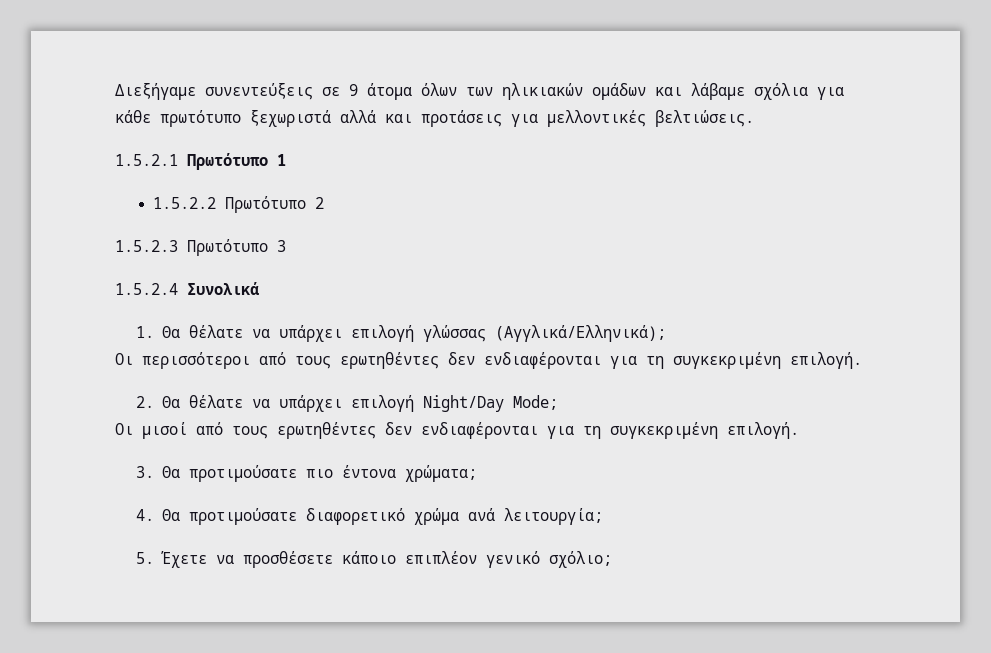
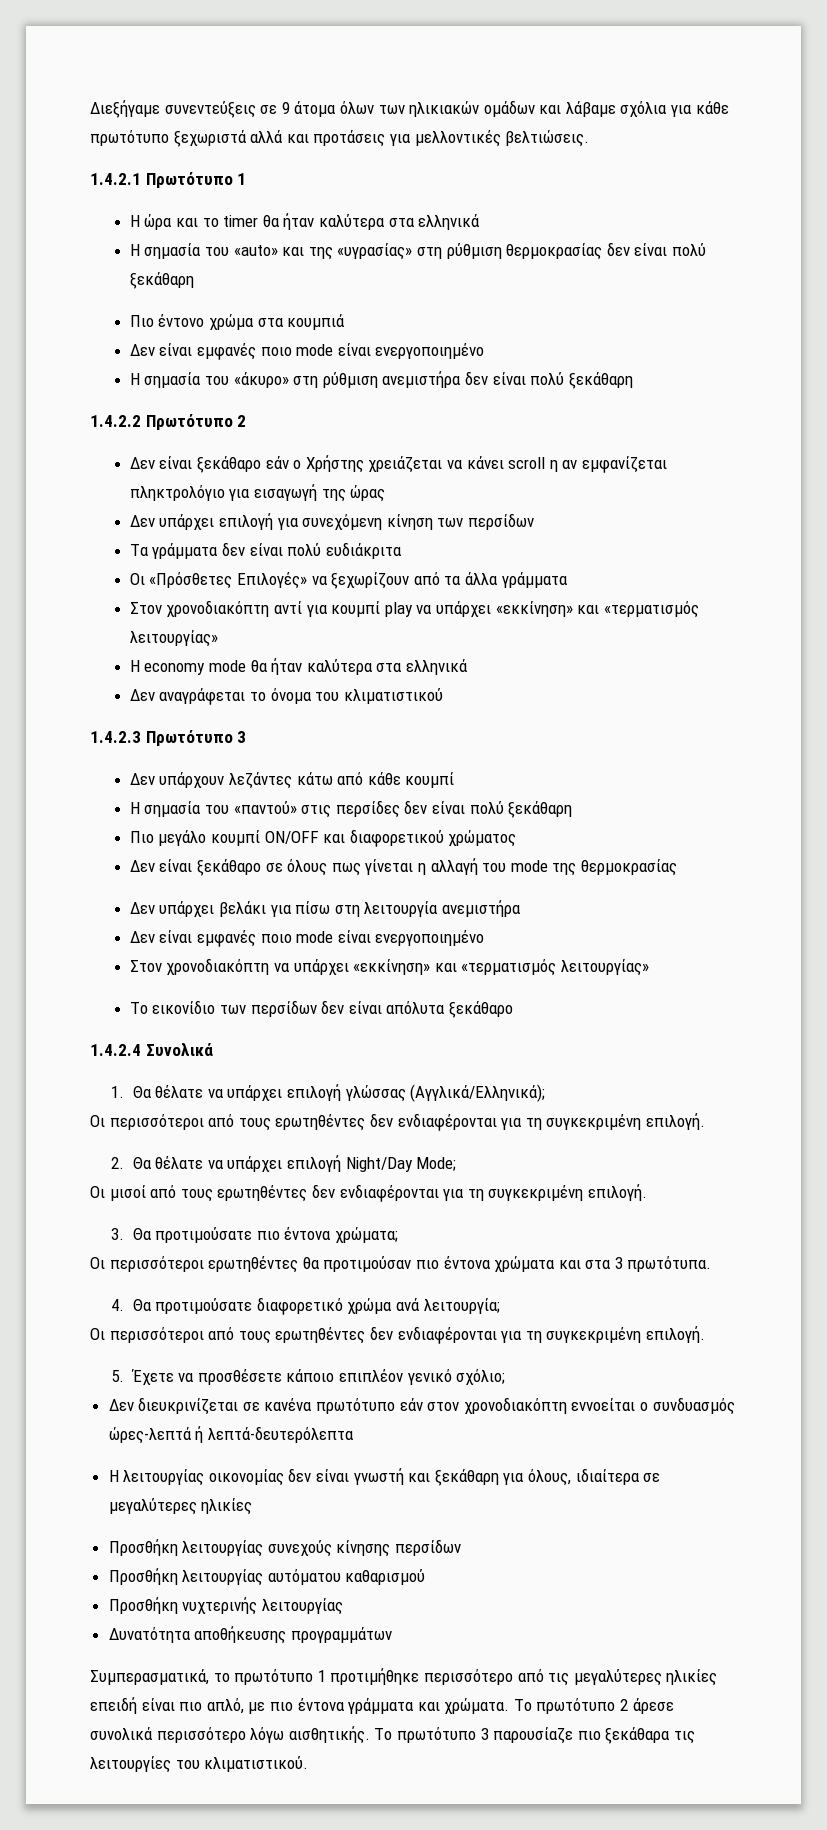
- 1.5.2.1 Πρωτότυπο 1
+ 1.4.2.1 Πρωτότυπο 1
- 1.5.2.2 Πρωτότυπο 2
- 1.5.2.3 Πρωτότυπο 3
- 1.5.2.4 Συνολικά
+ Η ώρα και το timer θα ήταν καλύτερα στα ελληνικά
+ Η σημασία του «auto» και της «υγρασίας» στη ρύθμιση θερμοκρασίας δεν είναι πολύ ξεκάθαρη
+ Πιο έντονο χρώμα στα κουμπιά
+ Δεν είναι εμφανές ποιο mode είναι ενεργοποιημένο
+ Η σημασία του «άκυρο» στη ρύθμιση ανεμιστήρα δεν είναι πολύ ξεκάθαρη
+ 1.4.2.2 Πρωτότυπο 2
+ Δεν είναι ξεκάθαρο εάν ο Χρήστης χρειάζεται να κάνει scroll η αν εμφανίζεται πληκτρολόγιο για εισαγωγή της ώρας
+ Δεν υπάρχει επιλογή για συνεχόμενη κίνηση των περσίδων
+ Τα γράμματα δεν είναι πολύ ευδιάκριτα
+ Οι «Πρόσθετες Επιλογές» να ξεχωρίζουν από τα άλλα γράμματα
+ Στον χρονοδιακόπτη αντί για κουμπί play να υπάρχει «εκκίνηση» και «τερματισμός λειτουργίας»
+ Η economy mode θα ήταν καλύτερα στα ελληνικά
+ Δεν αναγράφεται το όνομα του κλιματιστικού
+ 1.4.2.3 Πρωτότυπο 3
+ Δεν υπάρχουν λεζάντες κάτω από κάθε κουμπί
+ Η σημασία του «παντού» στις περσίδες δεν είναι πολύ ξεκάθαρη
+ Πιο μεγάλο κουμπί ON/OFF και διαφορετικού χρώματος
+ Δεν είναι ξεκάθαρο σε όλους πως γίνεται η αλλαγή του mode της θερμοκρασίας
+ Δεν υπάρχει βελάκι για πίσω στη λειτουργία ανεμιστήρα
+ Δεν είναι εμφανές ποιο mode είναι ενεργοποιημένο
+ Στον χρονοδιακόπτη να υπάρχει «εκκίνηση» και «τερματισμός λειτουργίας»
+ Το εικονίδιο των περσίδων δεν είναι απόλυτα ξεκάθαρο
+ 1.4.2.4 Συνολικά
+ Οι περισσότεροι ερωτηθέντες θα προτιμούσαν πιο έντονα χρώματα και στα 3 πρωτότυπα.
  4. Θα προτιμούσατε διαφορετικό χρώμα ανά λειτουργία;
+ Οι περισσότεροι από τους ερωτηθέντες δεν ενδιαφέρονται για τη συγκεκριμένη επιλογή.
+ Δεν διευκρινίζεται σε κανένα πρωτότυπο εάν στον χρονοδιακόπτη εννοείται ο συνδυασμός ώρες-λεπτά ή λεπτά-δευτερόλεπτα
+ Η λειτουργίας οικονομίας δεν είναι γνωστή και ξεκάθαρη για όλους, ιδιαίτερα σε μεγαλύτερες ηλικίες
+ Προσθήκη λειτουργίας συνεχούς κίνησης περσίδων
+ Προσθήκη λειτουργίας αυτόματου καθαρισμού
+ Προσθήκη νυχτερινής λειτουργίας
+ Δυνατότητα αποθήκευσης προγραμμάτων
+ Συμπερασματικά, το πρωτότυπο 1 προτιμήθηκε περισσότερο από τις μεγαλύτερες ηλικίες επειδή είναι πιο απλό, με πιο έντονα γράμματα και χρώματα. Το πρωτότυπο 2 άρεσε συνολικά περισσότερο λόγω αισθητικής. Το πρωτότυπο 3 παρουσίαζε πιο ξεκάθαρα τις λειτουργίες του κλιματιστικού.

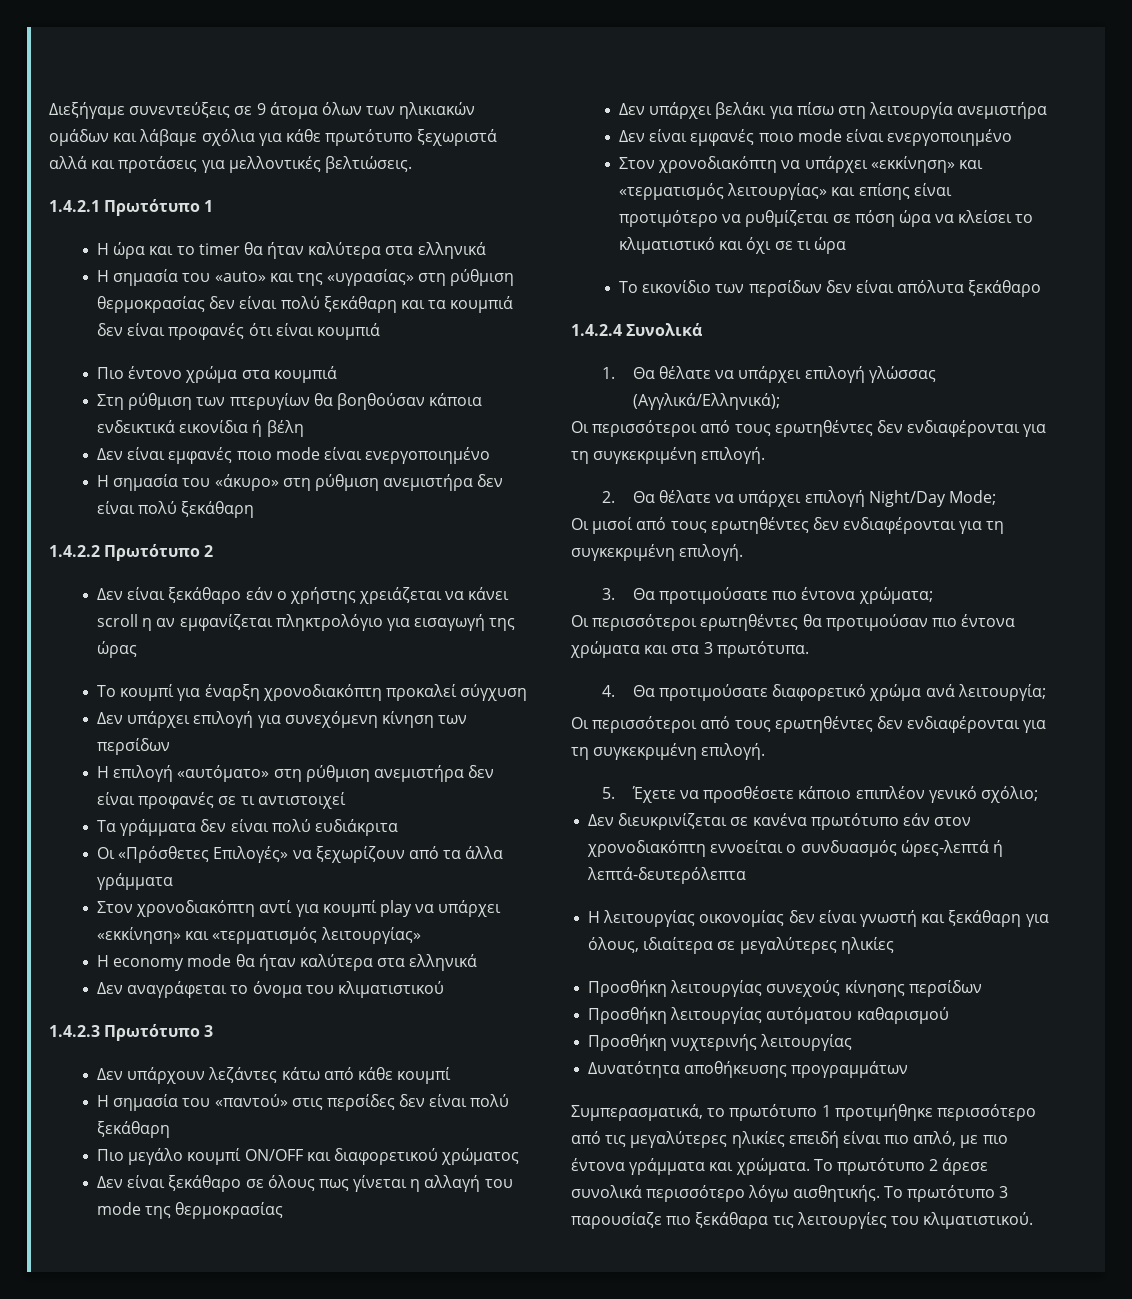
- Η σημασία του «auto» και της «υγρασίας» στη ρύθμιση θερμοκρασίας δεν είναι πολύ ξεκάθαρη
+ Η σημασία του «auto» και της «υγρασίας» στη ρύθμιση θερμοκρασίας δεν είναι πολύ ξεκάθαρη και τα κουμπιά δεν είναι προφανές ότι είναι κουμπιά
+ Στη ρύθμιση των πτερυγίων θα βοηθούσαν κάποια ενδεικτικά εικονίδια ή βέλη
- Δεν είναι ξεκάθαρο εάν ο Χρήστης χρειάζεται να κάνει scroll η αν εμφανίζεται πληκτρολόγιο για εισαγωγή της ώρας
+ Δεν είναι ξεκάθαρο εάν ο χρήστης χρειάζεται να κάνει scroll η αν εμφανίζεται πληκτρολόγιο για εισαγωγή της ώρας
+ Το κουμπί για έναρξη χρονοδιακόπτη προκαλεί σύγχυση
+ Η επιλογή «αυτόματο» στη ρύθμιση ανεμιστήρα δεν είναι προφανές σε τι αντιστοιχεί
- Στον χρονοδιακόπτη να υπάρχει «εκκίνηση» και «τερματισμός λειτουργίας»
+ Στον χρονοδιακόπτη να υπάρχει «εκκίνηση» και «τερματισμός λειτουργίας» και επίσης είναι προτιμότερο να ρυθμίζεται σε πόση ώρα να κλείσει το κλιματιστικό και όχι σε τι ώρα

